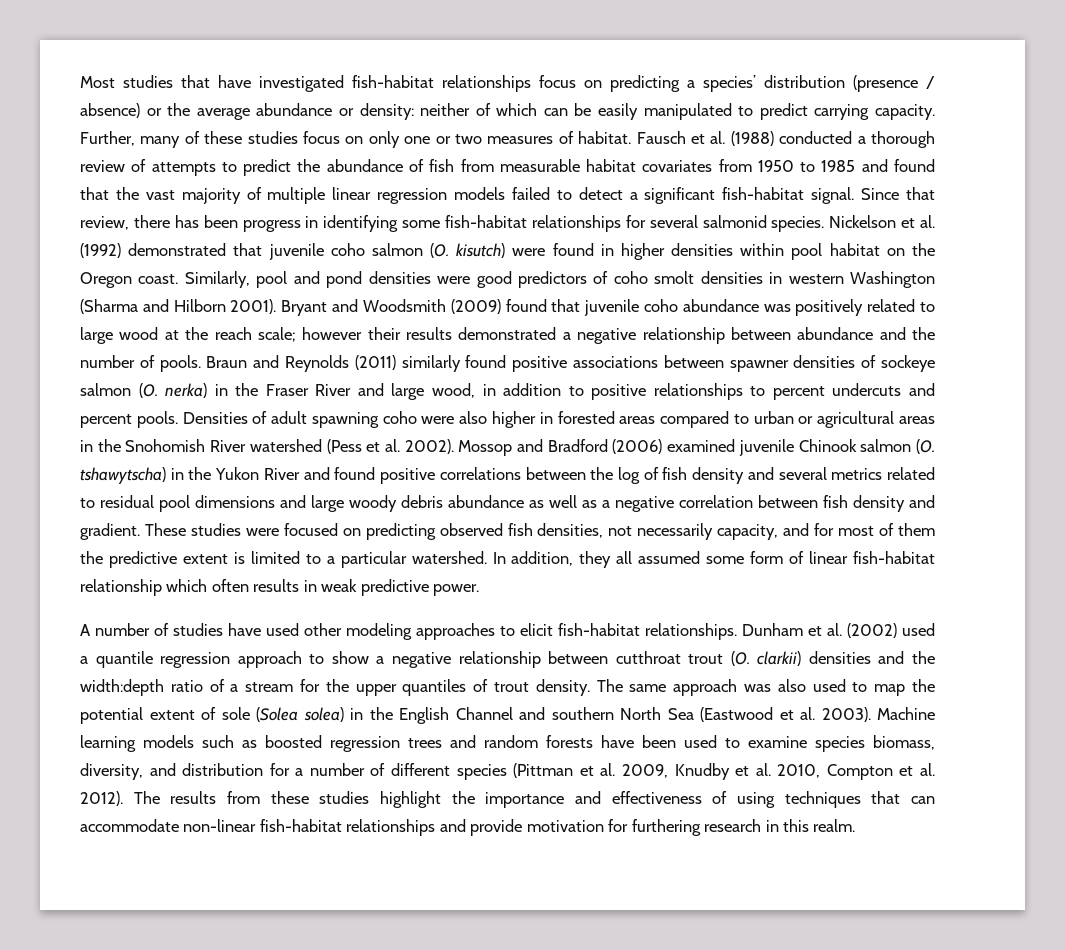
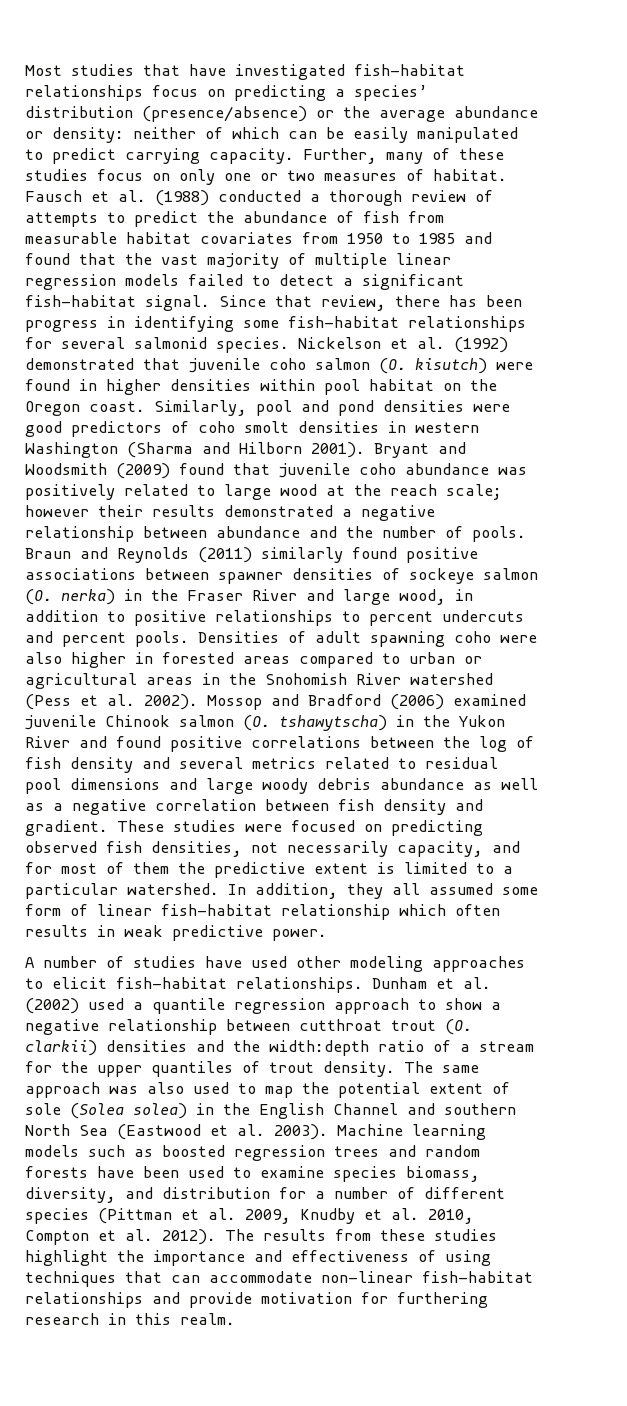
- Most studies that have investigated fish-habitat relationships focus on predicting a species’ distribution (presence / absence) or the average abundance or density: neither of which can be easily manipulated to predict carrying capacity.
+ Most studies that have investigated fish-habitat relationships focus on predicting a species’ distribution (presence/absence) or the average abundance or density: neither of which can be easily manipulated to predict carrying capacity.

